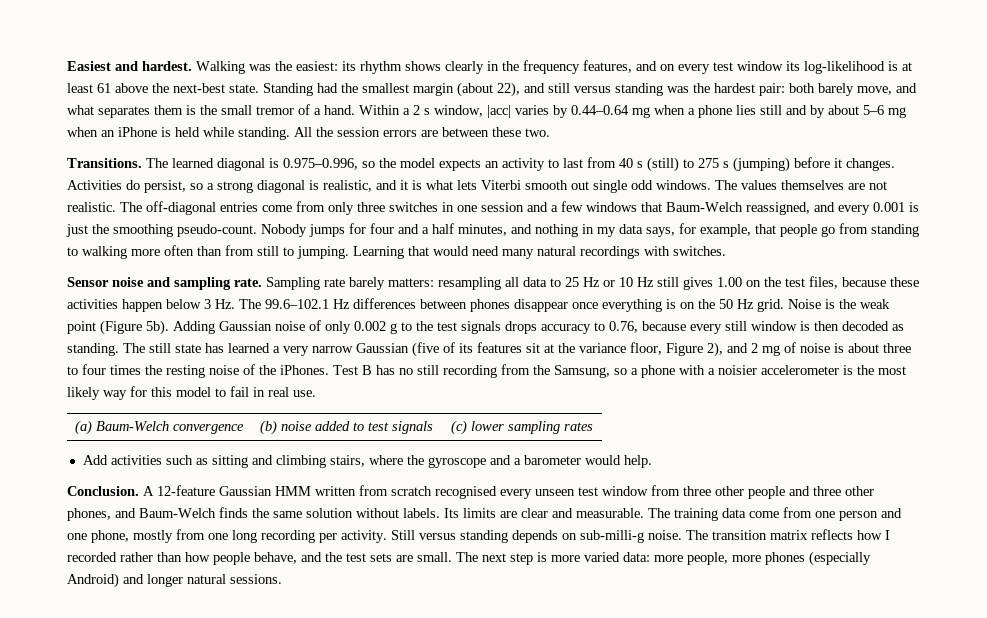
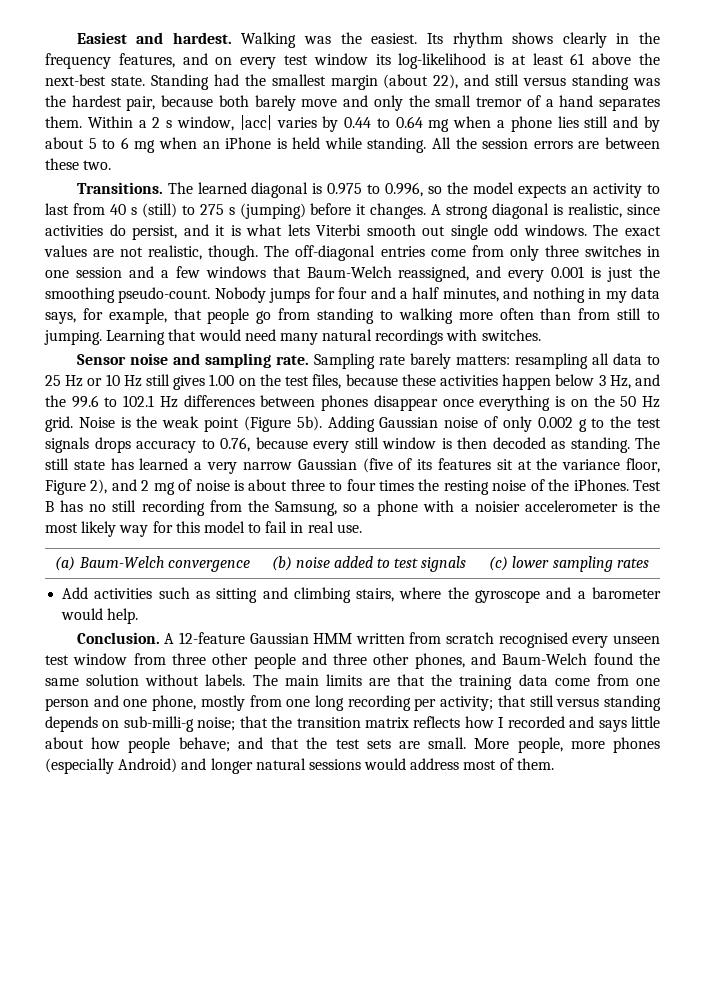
- Walking was the easiest: its rhythm shows clearly in the frequency features, and on every test window its log-likelihood is at least 61 above the next-best state.
+ Walking was the easiest. Its rhythm shows clearly in the frequency features, and on every test window its log-likelihood is at least 61 above the next-best state.
- Standing had the smallest margin (about 22), and still versus standing was the hardest pair: both barely move, and what separates them is the small tremor of a hand.
+ Standing had the smallest margin (about 22), and still versus standing was the hardest pair, because both barely move and only the small tremor of a hand separates them.
- Within a 2 s window, |acc| varies by 0.44–0.64 mg when a phone lies still and by about 5–6 mg when an iPhone is held while standing.
+ Within a 2 s window, |acc| varies by 0.44 to 0.64 mg when a phone lies still and by about 5 to 6 mg when an iPhone is held while standing.
- The learned diagonal is 0.975–0.996, so the model expects an activity to last from 40 s (still) to 275 s (jumping) before it changes.
+ The learned diagonal is 0.975 to 0.996, so the model expects an activity to last from 40 s (still) to 275 s (jumping) before it changes.
- Activities do persist, so a strong diagonal is realistic, and it is what lets Viterbi smooth out single odd windows.
+ A strong diagonal is realistic, since activities do persist, and it is what lets Viterbi smooth out single odd windows.
- The values themselves are not realistic.
+ The exact values are not realistic, though.
- Sampling rate barely matters: resampling all data to 25 Hz or 10 Hz still gives 1.00 on the test files, because these activities happen below 3 Hz. The 99.6–102.1 Hz differences between phones disappear once everything is on the 50 Hz grid.
+ Sampling rate barely matters: resampling all data to 25 Hz or 10 Hz still gives 1.00 on the test files, because these activities happen below 3 Hz, and the 99.6 to 102.1 Hz differences between phones disappear once everything is on the 50 Hz grid.
- A 12-feature Gaussian HMM written from scratch recognised every unseen test window from three other people and three other phones, and Baum-Welch finds the same solution without labels.
+ A 12-feature Gaussian HMM written from scratch recognised every unseen test window from three other people and three other phones, and Baum-Welch found the same solution without labels.
- Its limits are clear and measurable. The training data come from one person and one phone, mostly from one long recording per activity. Still versus standing depends on sub-milli-g noise. The transition matrix reflects how I recorded rather than how people behave, and the test sets are small.
+ The main limits are that the training data come from one person and one phone, mostly from one long recording per activity; that still versus standing depends on sub-milli-g noise; that the transition matrix reflects how I recorded and says little about how people behave; and that the test sets are small.
- The next step is more varied data: more people, more phones (especially Android) and longer natural sessions.
+ More people, more phones (especially Android) and longer natural sessions would address most of them.

